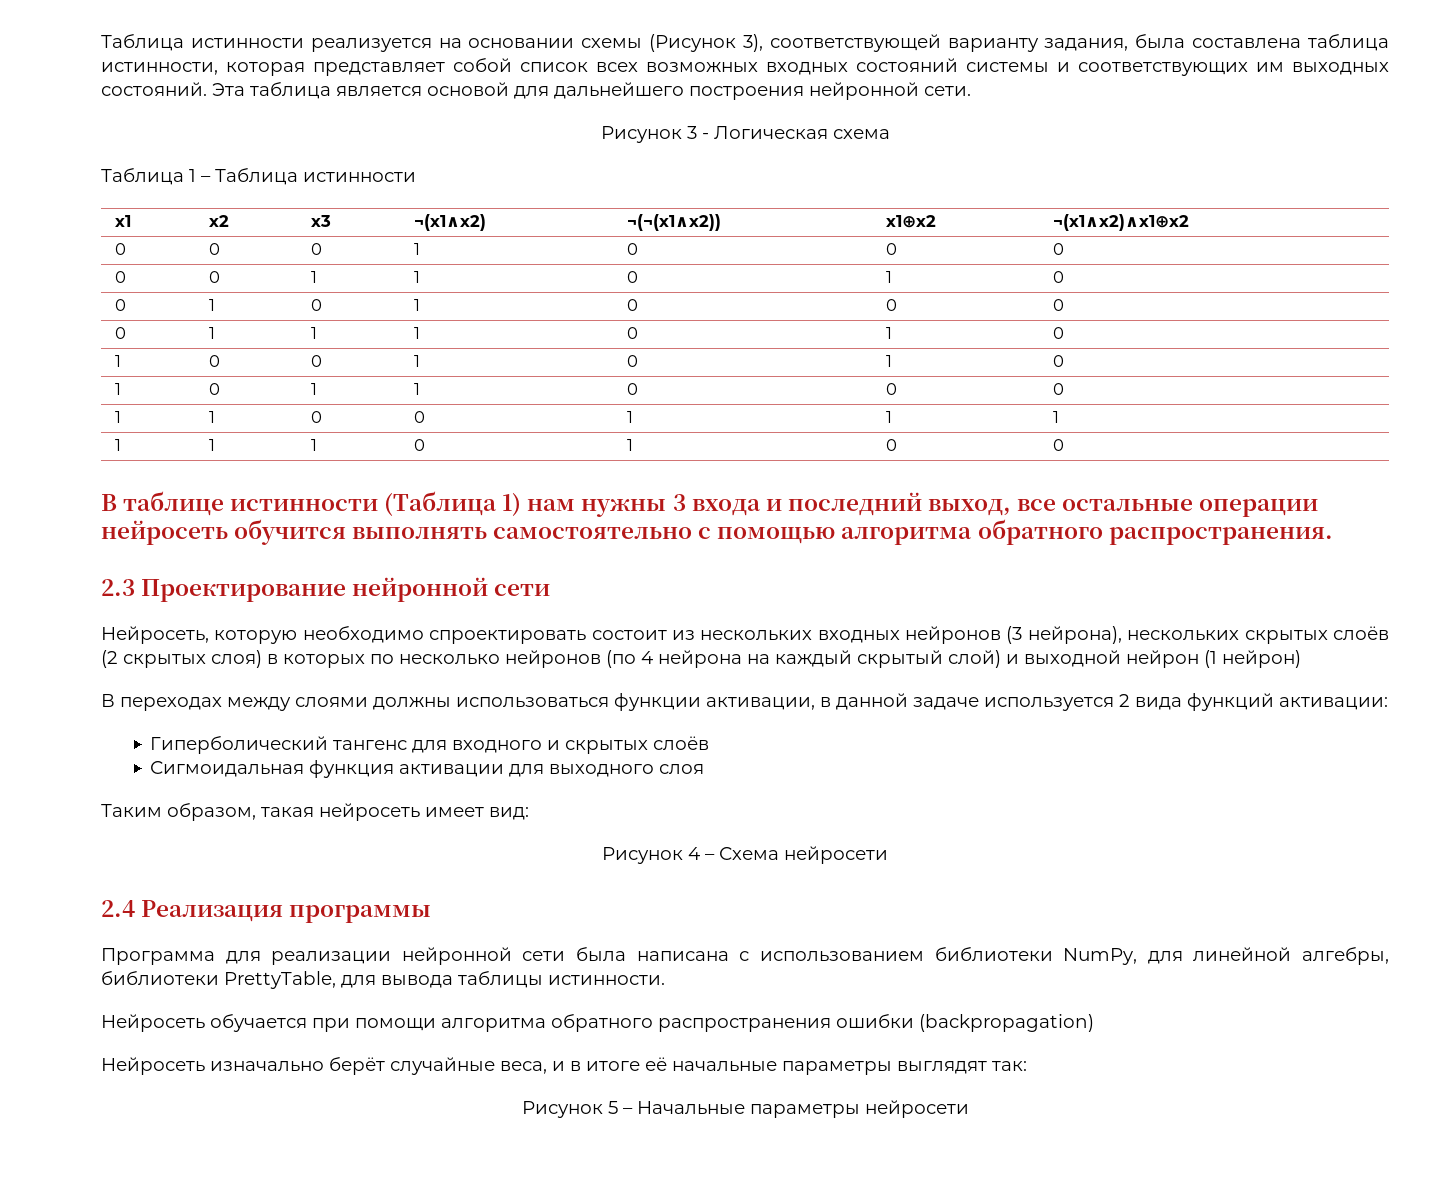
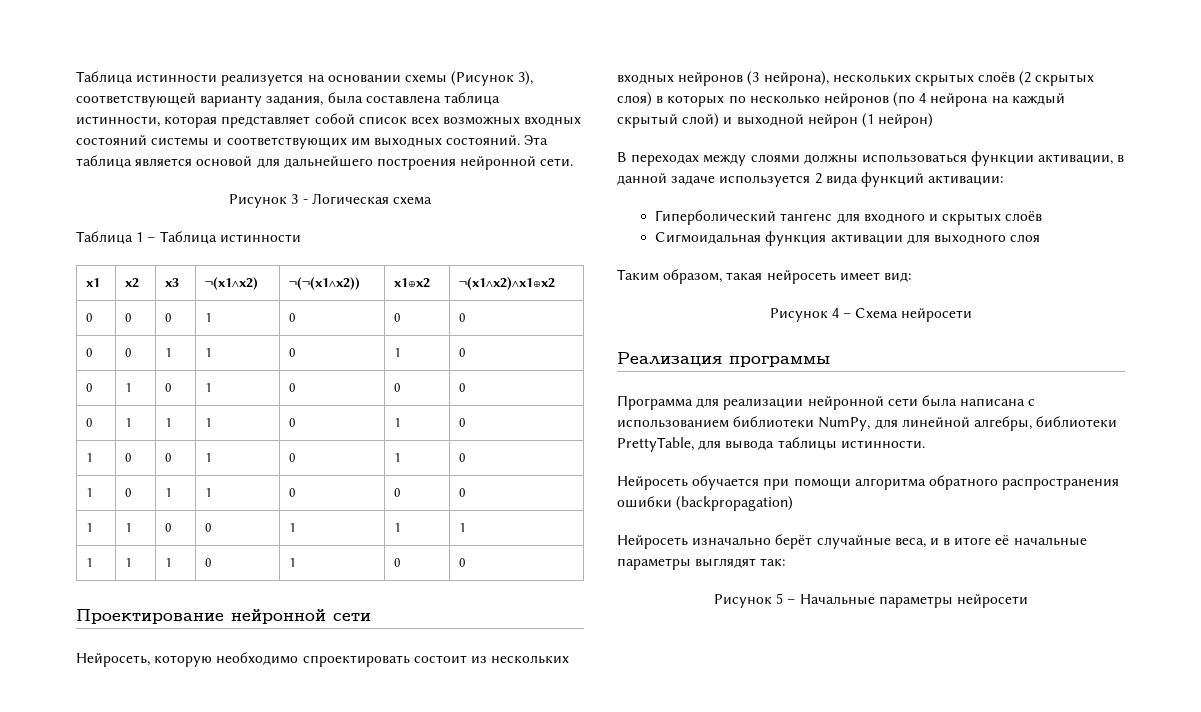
- В таблице истинности (Таблица 1) нам нужны 3 входа и последний выход, все остальные операции нейросеть обучится выполнять самостоятельно с помощью алгоритма обратного распространения.
- 2.3 Проектирование нейронной сети
+ Проектирование нейронной сети
- 2.4 Реализация программы
+ Реализация программы

